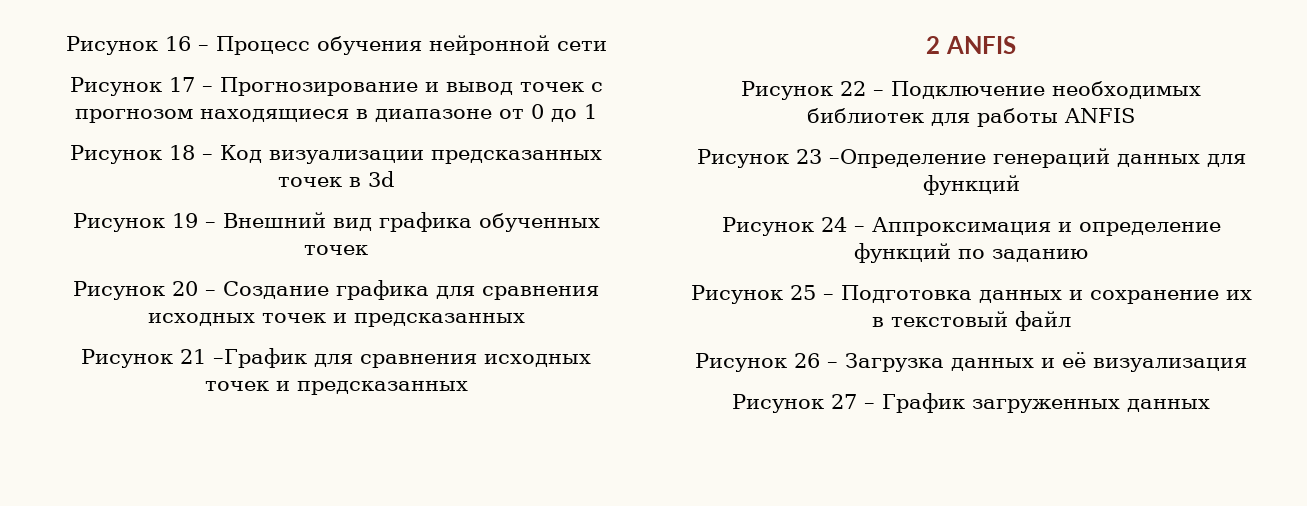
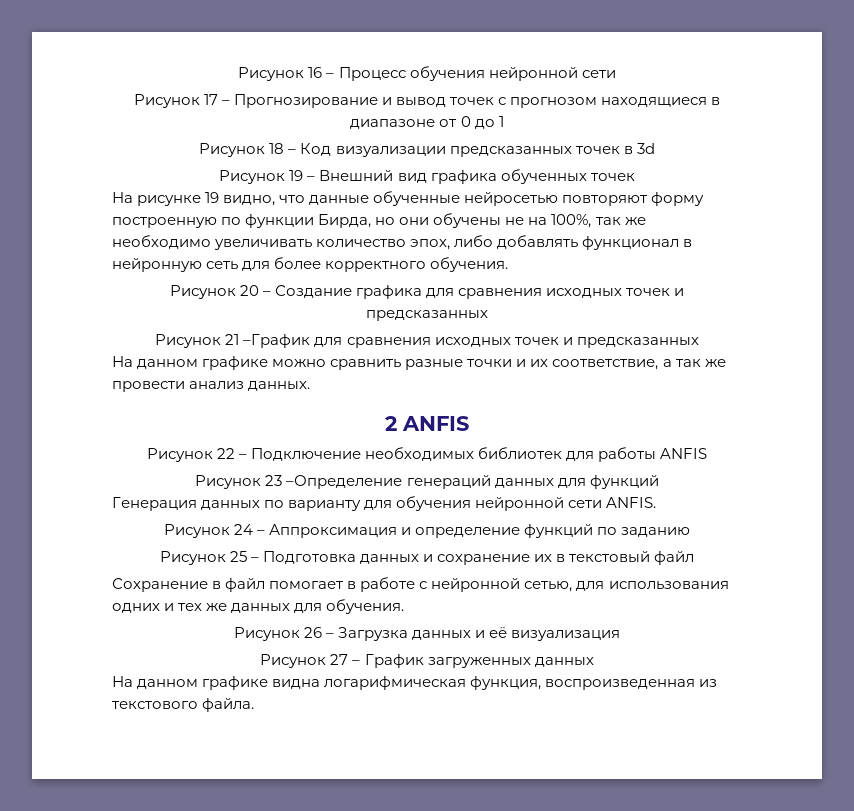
+ На рисунке 19 видно, что данные обученные нейросетью повторяют форму построенную по функции Бирда, но они обучены не на 100%, так же необходимо увеличивать количество эпох, либо добавлять функционал в нейронную сеть для более корректного обучения.
+ На данном графике можно сравнить разные точки и их соответствие, а так же провести анализ данных.
+ Генерация данных по варианту для обучения нейронной сети ANFIS.
+ Сохранение в файл помогает в работе с нейронной сетью, для использования одних и тех же данных для обучения.
+ На данном графике видна логарифмическая функция, воспроизведенная из текстового файла.

